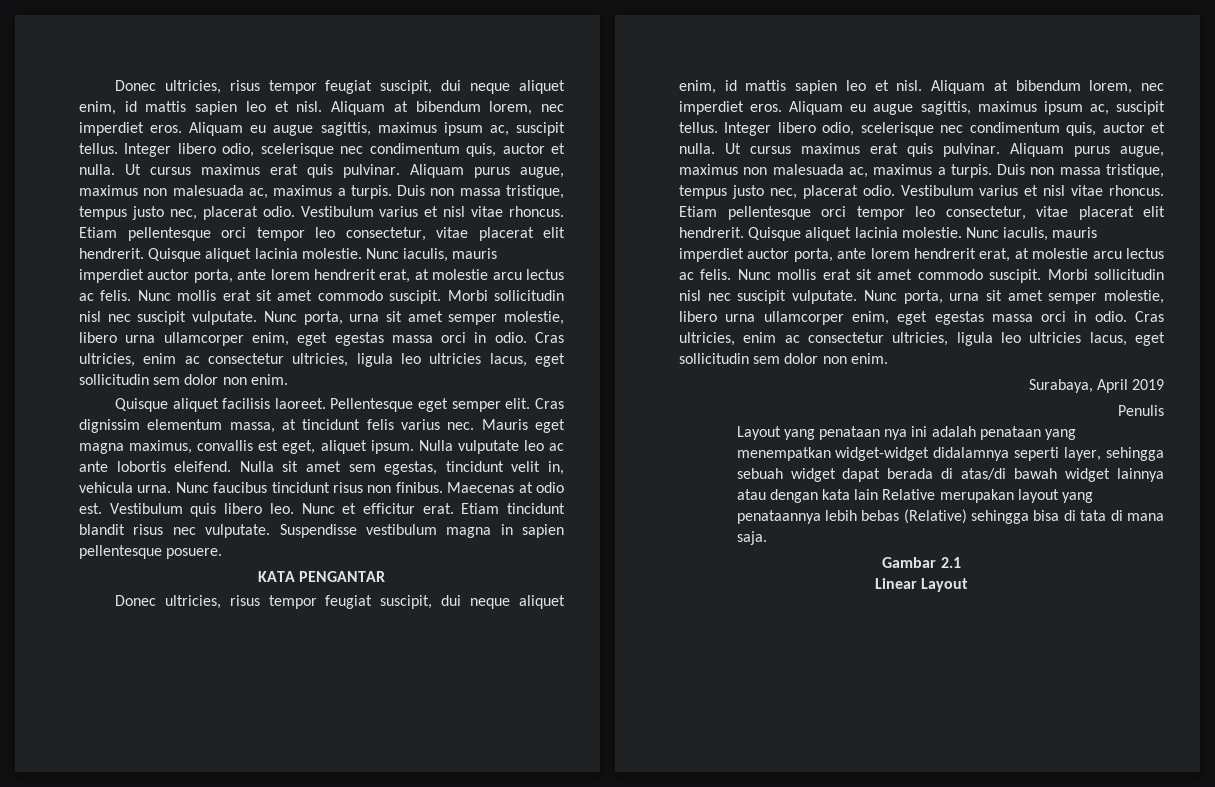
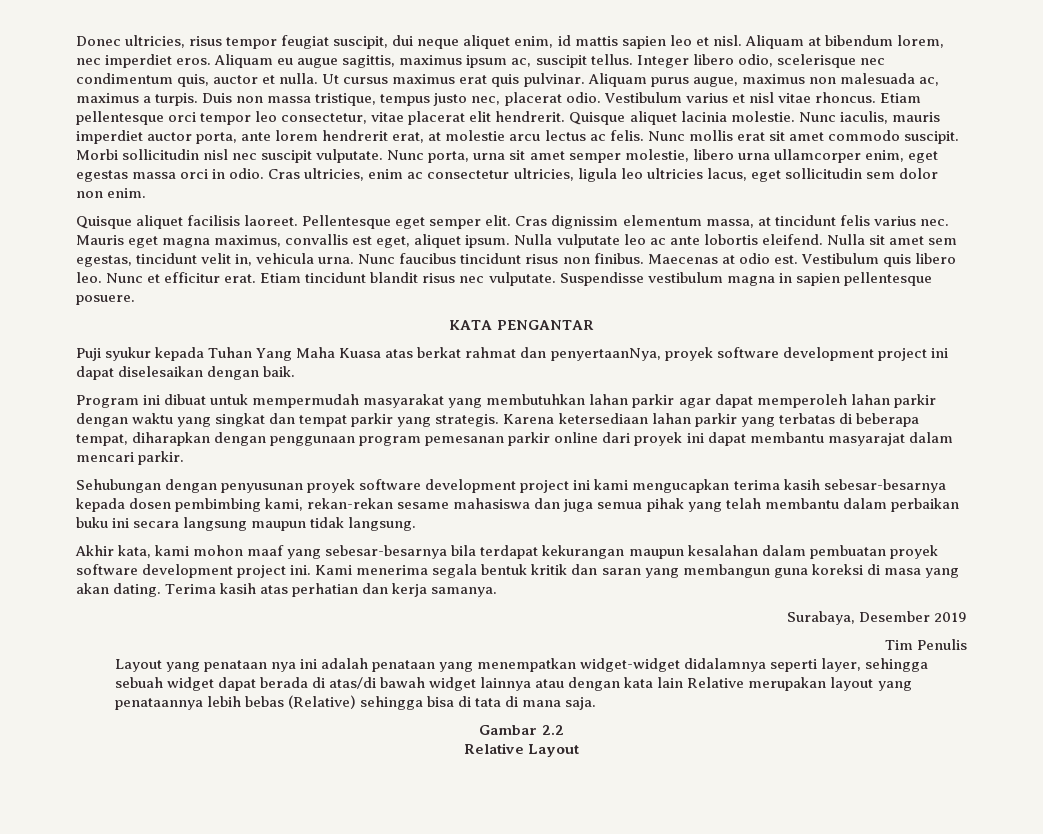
  KATA PENGANTAR
- Donec ultricies, risus tempor feugiat suscipit, dui neque aliquet enim, id mattis sapien leo et nisl. Aliquam at bibendum lorem, nec imperdiet eros. Aliquam eu augue sagittis, maximus ipsum ac, suscipit tellus. Integer libero odio, scelerisque nec condimentum quis, auctor et nulla. Ut cursus maximus erat quis pulvinar. Aliquam purus augue, maximus non malesuada ac, maximus a turpis. Duis non massa tristique, tempus justo nec, placerat odio. Vestibulum varius et nisl vitae rhoncus. Etiam pellentesque orci tempor leo consectetur, vitae placerat elit hendrerit. Quisque aliquet lacinia molestie. Nunc iaculis, mauris imperdiet auctor porta, ante lorem hendrerit erat, at molestie arcu lectus ac felis. Nunc mollis erat sit amet commodo suscipit. Morbi sollicitudin nisl nec suscipit vulputate. Nunc porta, urna sit amet semper molestie, libero urna ullamcorper enim, eget egestas massa orci in odio. Cras ultricies, enim ac consectetur ultricies, ligula leo ultricies lacus, eget sollicitudin sem dolor non enim.
+ Puji syukur kepada Tuhan Yang Maha Kuasa atas berkat rahmat dan penyertaanNya, proyek software development project ini dapat diselesaikan dengan baik.
+ Program ini dibuat untuk mempermudah masyarakat yang membutuhkan lahan parkir agar dapat memperoleh lahan parkir dengan waktu yang singkat dan tempat parkir yang strategis. Karena ketersediaan lahan parkir yang terbatas di beberapa tempat, diharapkan dengan penggunaan program pemesanan parkir online dari proyek ini dapat membantu masyarajat dalam mencari parkir.
+ Sehubungan dengan penyusunan proyek software development project ini kami mengucapkan terima kasih sebesar-besarnya kepada dosen pembimbing kami, rekan-rekan sesame mahasiswa dan juga semua pihak yang telah membantu dalam perbaikan buku ini secara langsung maupun tidak langsung.
+ Akhir kata, kami mohon maaf yang sebesar-besarnya bila terdapat kekurangan maupun kesalahan dalam pembuatan proyek software development project ini. Kami menerima segala bentuk kritik dan saran yang membangun guna koreksi di masa yang akan dating. Terima kasih atas perhatian dan kerja samanya.
- Surabaya, April 2019
+ Surabaya, Desember 2019
- Penulis
+ Tim Penulis
- Gambar 2.1
- Linear Layout
+ Gambar 2.2
+ Relative Layout

